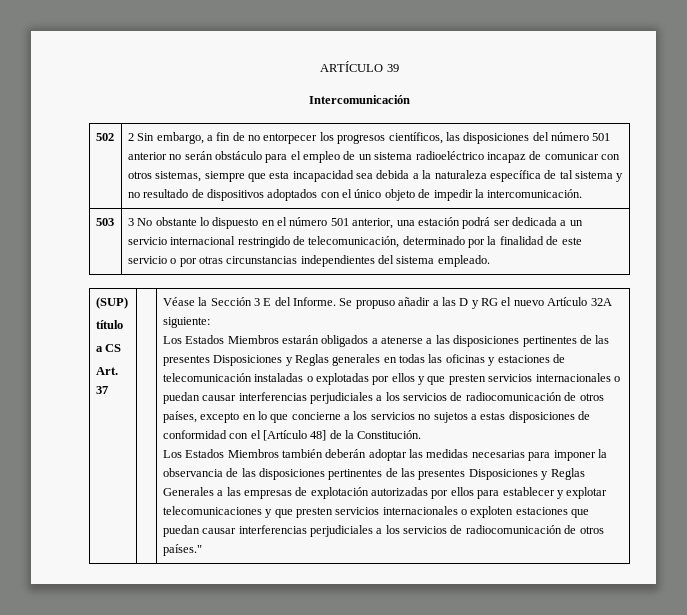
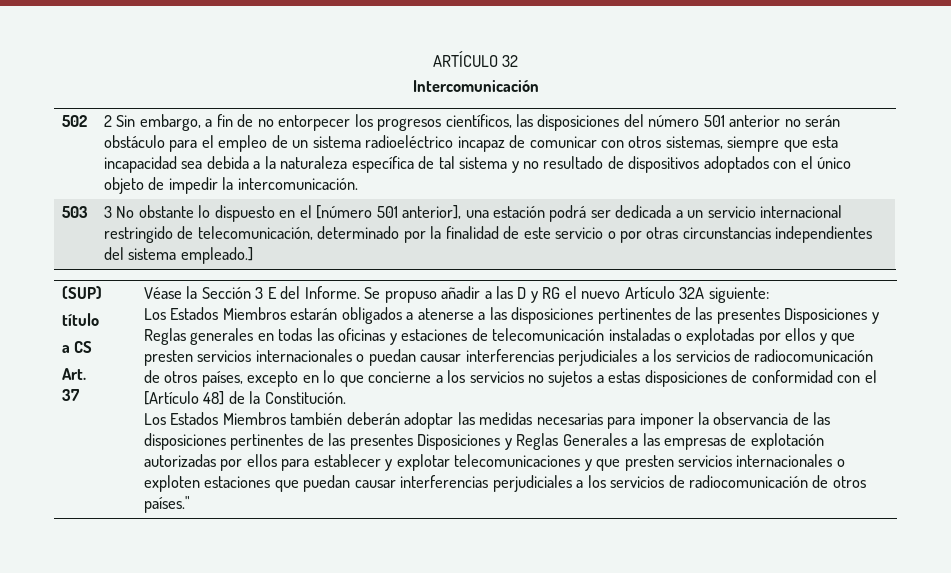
- ARTÍCULO 39
+ ARTÍCULO 32
- 503 | 3 No obstante lo dispuesto en el número 501 anterior, una estación podrá ser dedicada a un servicio internacional restringido de telecomunicación, determinado por la finalidad de este servicio o por otras circunstancias independientes del sistema empleado.
+ 503 | 3 No obstante lo dispuesto en el [número 501 anterior], una estación podrá ser dedicada a un servicio internacional restringido de telecomunicación, determinado por la finalidad de este servicio o por otras circunstancias independientes del sistema empleado.]

